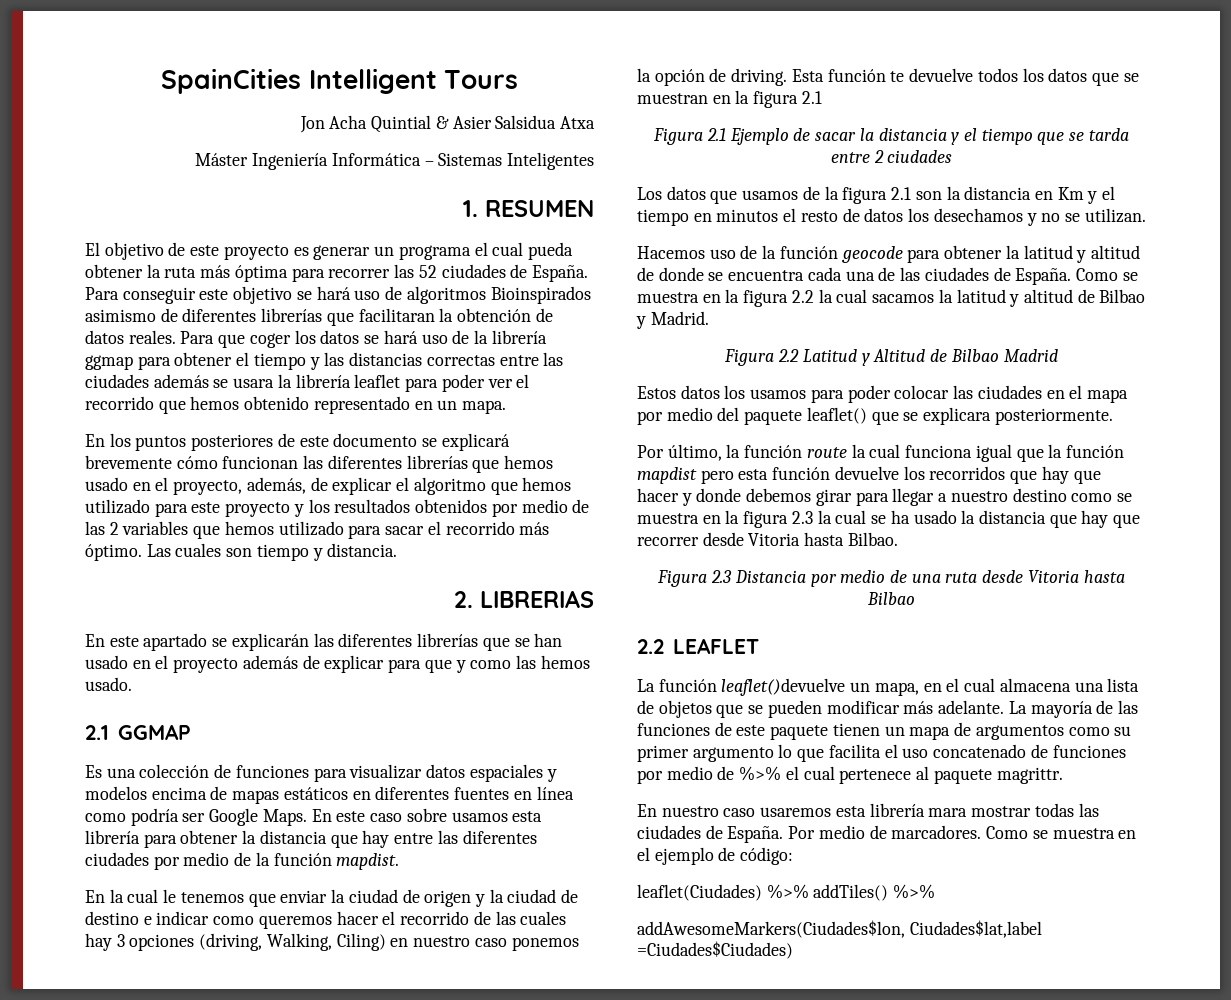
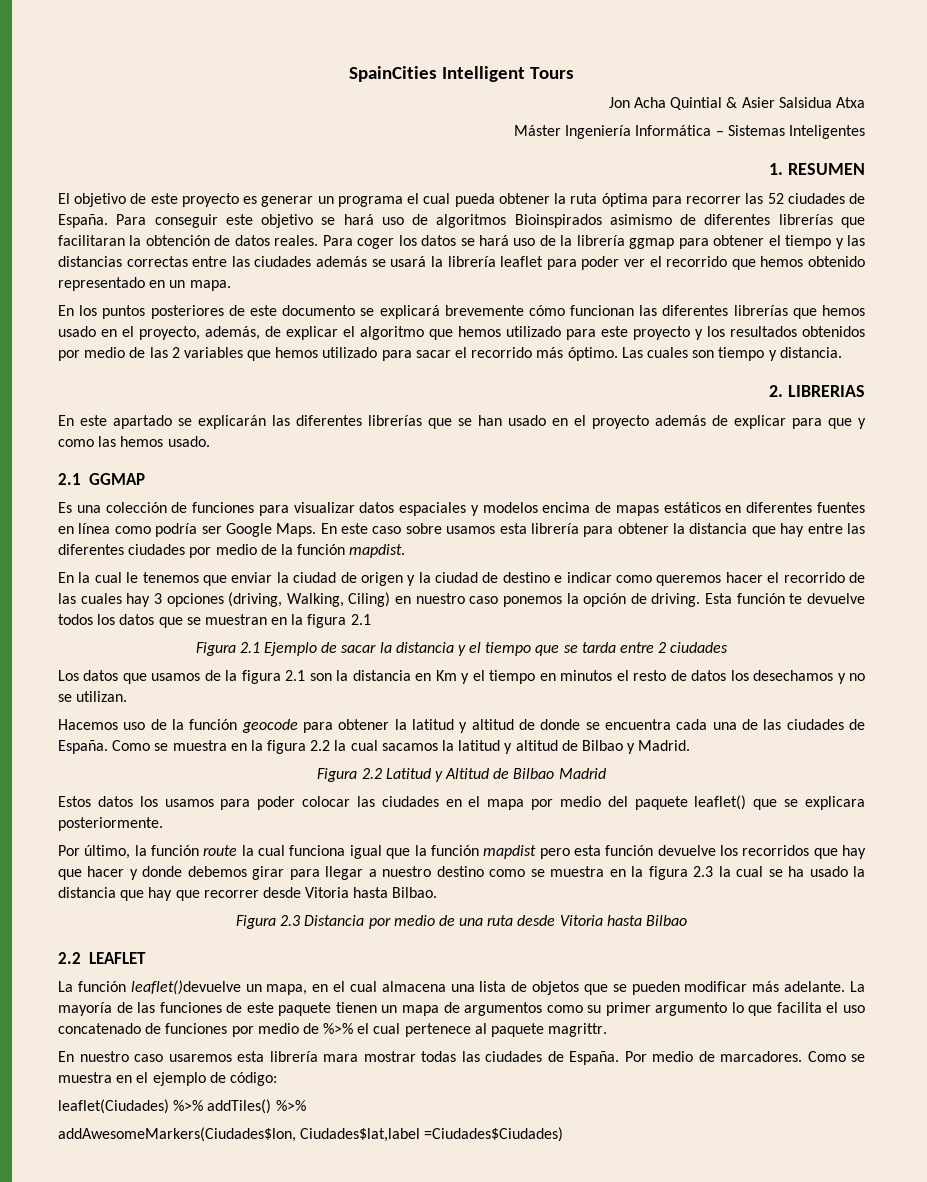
- El objetivo de este proyecto es generar un programa el cual pueda obtener la ruta más óptima para recorrer las 52 ciudades de España.
+ El objetivo de este proyecto es generar un programa el cual pueda obtener la ruta óptima para recorrer las 52 ciudades de España.
- Para que coger los datos se hará uso de la librería ggmap para obtener el tiempo y las distancias correctas entre las ciudades además se usara la librería leaflet para poder ver el recorrido que hemos obtenido representado en un mapa.
+ Para coger los datos se hará uso de la librería ggmap para obtener el tiempo y las distancias correctas entre las ciudades además se usará la librería leaflet para poder ver el recorrido que hemos obtenido representado en un mapa.

